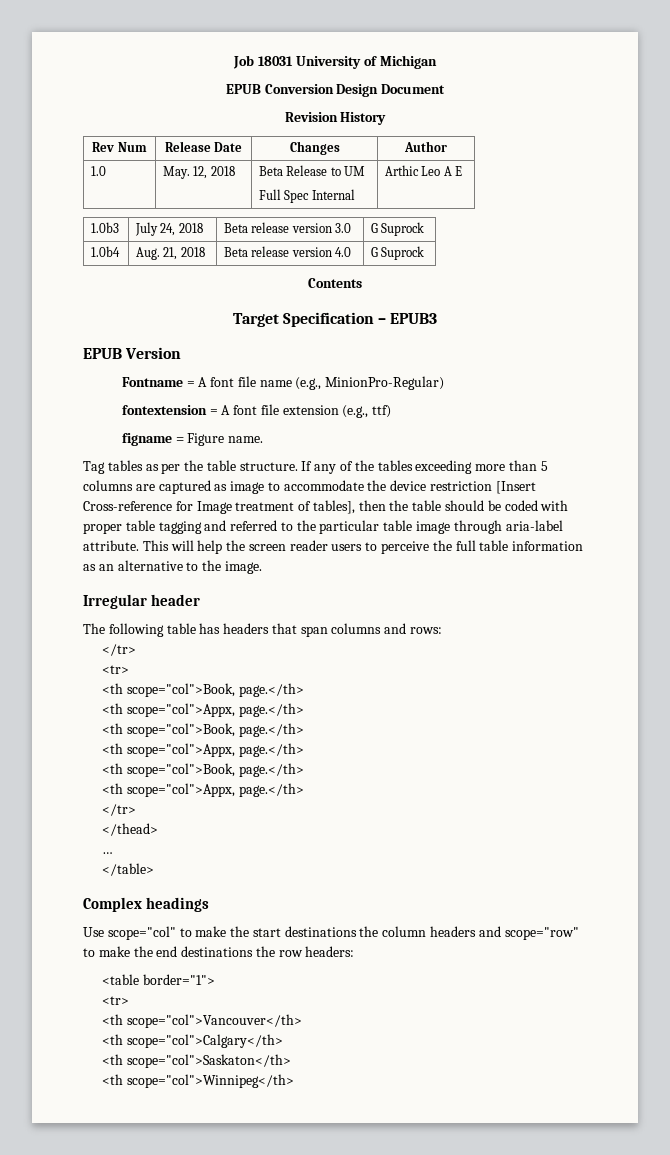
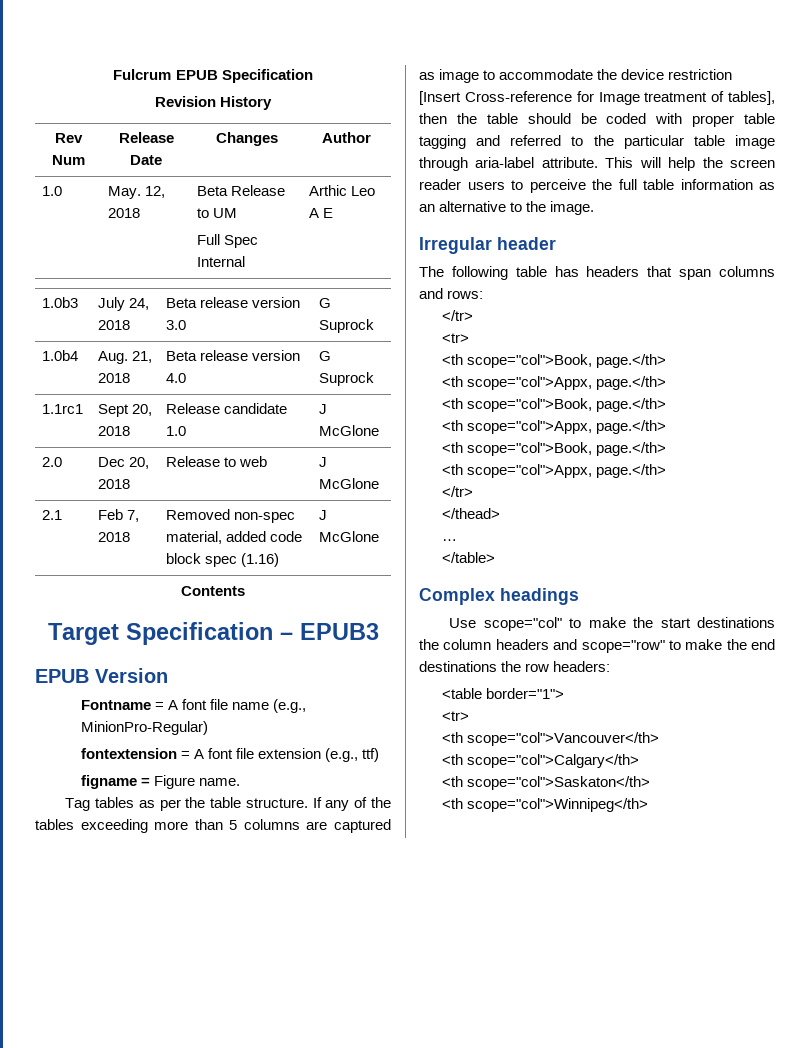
- Job 18031 University of Michigan
- EPUB Conversion Design Document
+ Fulcrum EPUB Specification
+ 1.1rc1 | Sept 20, 2018 | Release candidate 1.0 | J McGlone
+ 2.0 | Dec 20, 2018 | Release to web | J McGlone
+ 2.1 | Feb 7, 2018 | Removed non-spec material, added code block spec (1.16) | J McGlone

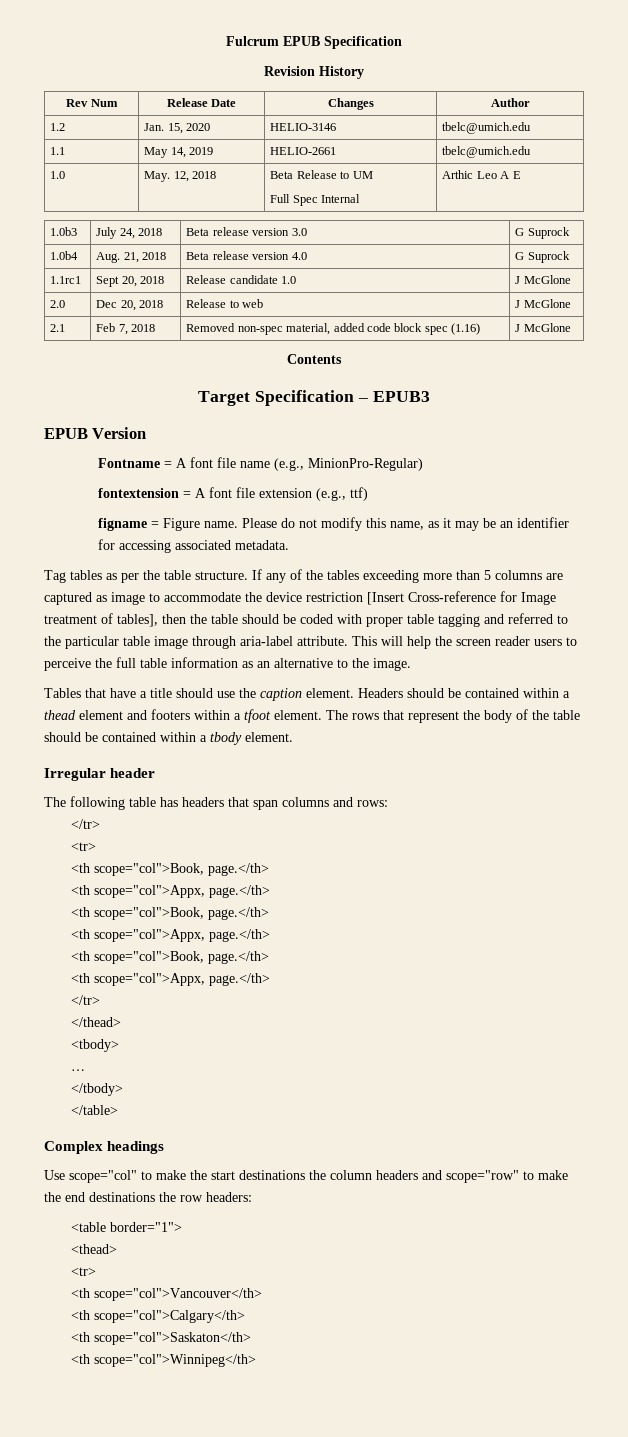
+ 1.2 | Jan. 15, 2020 | HELIO-3146 | tbelc@umich.edu
+ 1.1 | May 14, 2019 | HELIO-2661 | tbelc@umich.edu
+ Please do not modify this name, as it may be an identifier for accessing associated metadata.
+ Tables that have a title should use the caption element. Headers should be contained within a thead element and footers within a tfoot element. The rows that represent the body of the table should be contained within a tbody element.
+ <tbody>
+ </tbody>
+ <thead>

